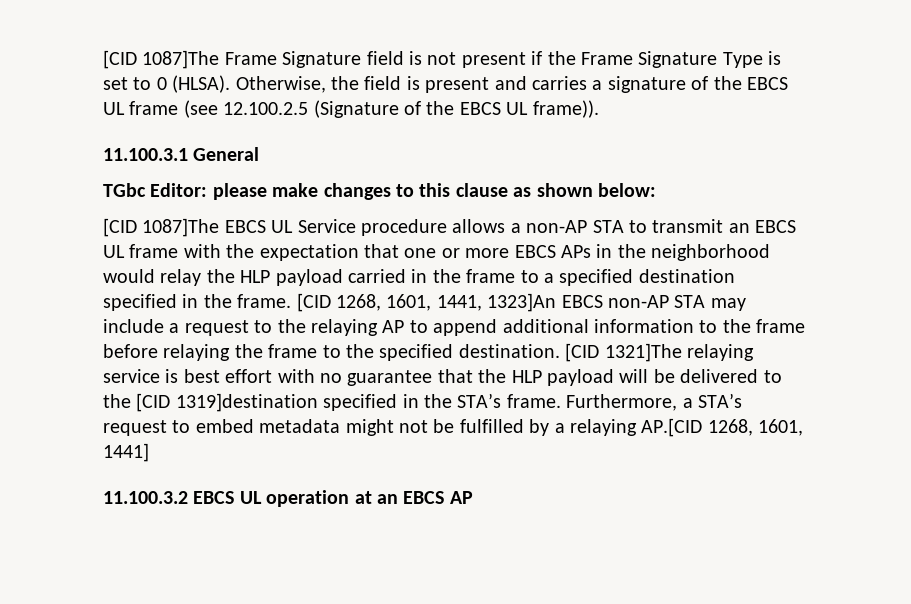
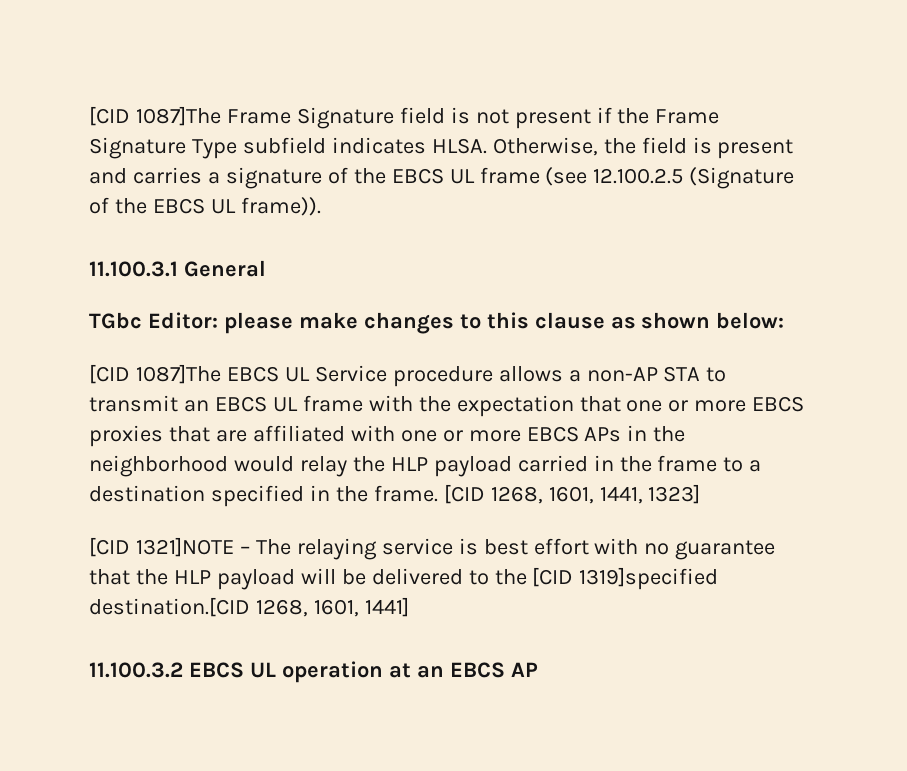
- [CID 1087]The Frame Signature field is not present if the Frame Signature Type is set to 0 (HLSA).
+ [CID 1087]The Frame Signature field is not present if the Frame Signature Type subfield indicates HLSA.
- [CID 1087]The EBCS UL Service procedure allows a non-AP STA to transmit an EBCS UL frame with the expectation that one or more EBCS APs in the neighborhood would relay the HLP payload carried in the frame to a specified destination specified in the frame.
+ [CID 1087]The EBCS UL Service procedure allows a non-AP STA to transmit an EBCS UL frame with the expectation that one or more EBCS proxies that are affiliated with one or more EBCS APs in the neighborhood would relay the HLP payload carried in the frame to a destination specified in the frame.
- [CID 1268, 1601, 1441, 1323]An EBCS non-AP STA may include a request to the relaying AP to append additional information to the frame before relaying the frame to the specified destination. [CID 1321]The relaying service is best effort with no guarantee that the HLP payload will be delivered to the [CID 1319]destination specified in the STA’s frame. Furthermore, a STA’s request to embed metadata might not be fulfilled by a relaying AP.[CID 1268, 1601, 1441]
+ [CID 1268, 1601, 1441, 1323]
+ [CID 1321]NOTE – The relaying service is best effort with no guarantee that the HLP payload will be delivered to the [CID 1319]specified destination.[CID 1268, 1601, 1441]

